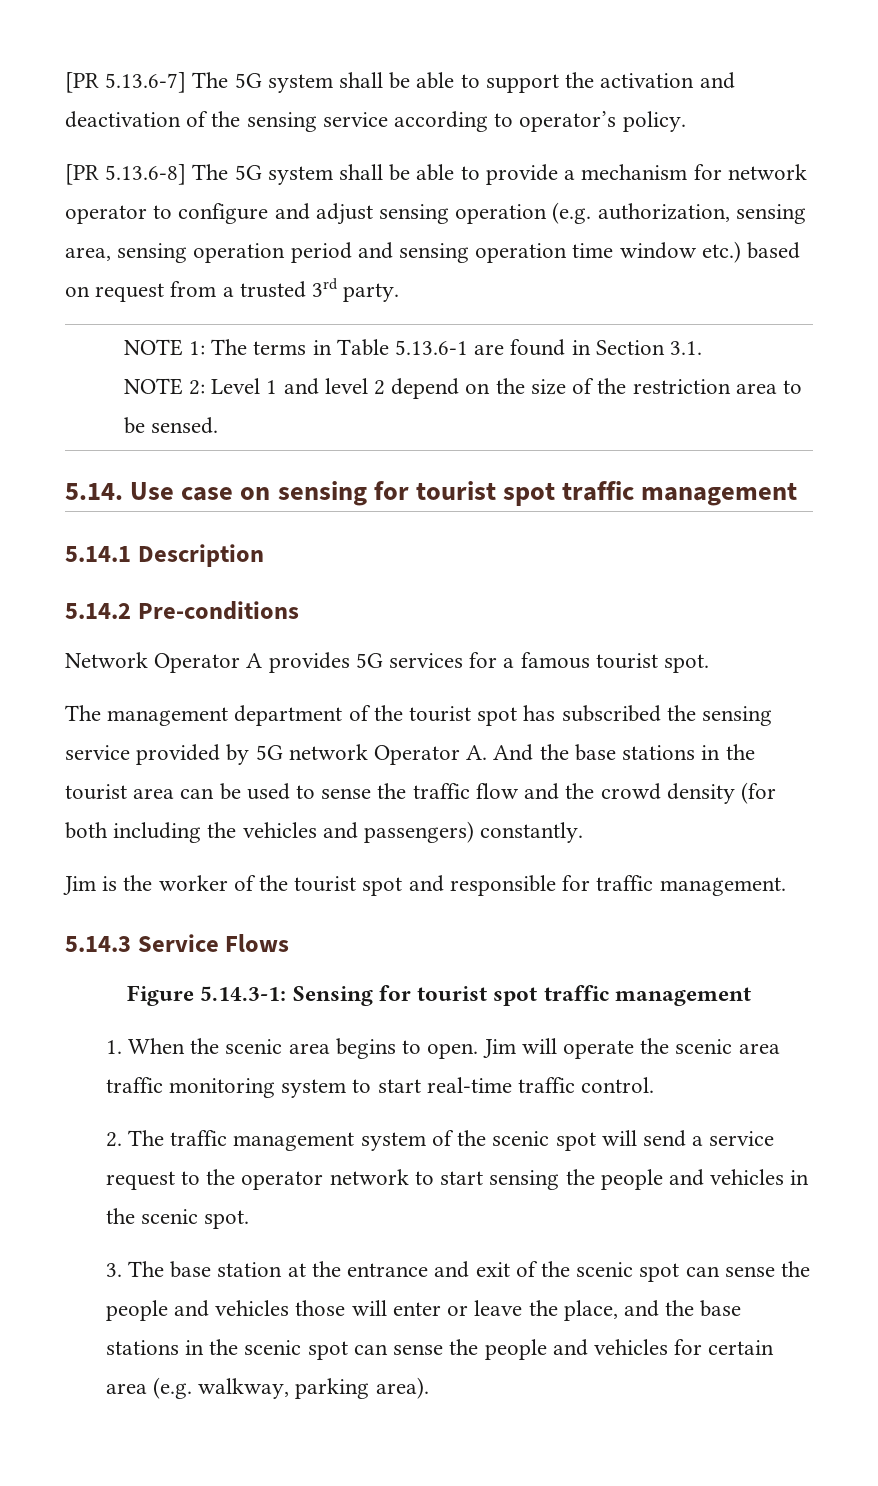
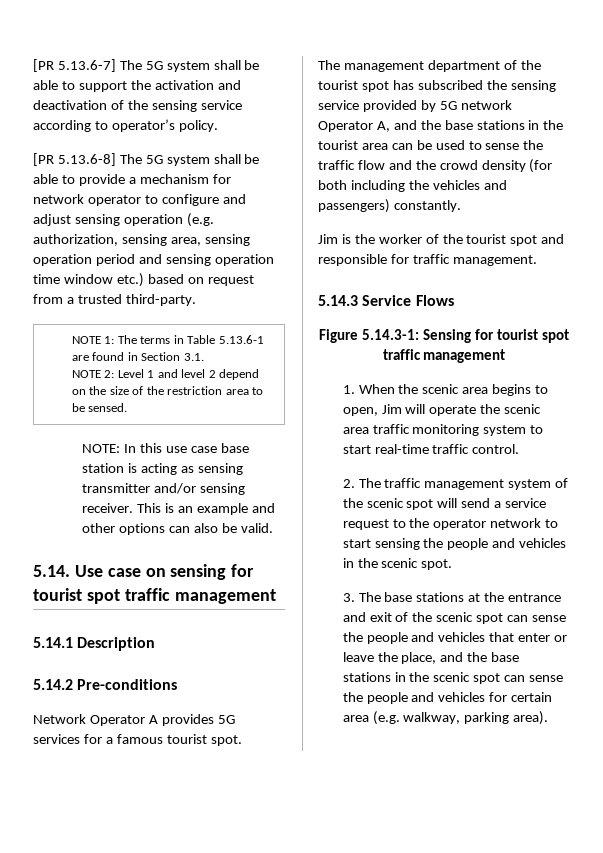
- [PR 5.13.6-8] The 5G system shall be able to provide a mechanism for network operator to configure and adjust sensing operation (e.g. authorization, sensing area, sensing operation period and sensing operation time window etc.) based on request from a trusted 3rd party.
+ [PR 5.13.6-8] The 5G system shall be able to provide a mechanism for network operator to configure and adjust sensing operation (e.g. authorization, sensing area, sensing operation period and sensing operation time window etc.) based on request from a trusted third-party.
+ NOTE: In this use case base station is acting as sensing transmitter and/or sensing receiver. This is an example and other options can also be valid.
- The management department of the tourist spot has subscribed the sensing service provided by 5G network Operator A. And the base stations in the tourist area can be used to sense the traffic flow and the crowd density (for both including the vehicles and passengers) constantly.
+ The management department of the tourist spot has subscribed the sensing service provided by 5G network Operator A, and the base stations in the tourist area can be used to sense the traffic flow and the crowd density (for both including the vehicles and passengers) constantly.
- 1. When the scenic area begins to open. Jim will operate the scenic area traffic monitoring system to start real-time traffic control.
+ 1. When the scenic area begins to open, Jim will operate the scenic area traffic monitoring system to start real-time traffic control.
- 3. The base station at the entrance and exit of the scenic spot can sense the people and vehicles those will enter or leave the place, and the base stations in the scenic spot can sense the people and vehicles for certain area (e.g. walkway, parking area).
+ 3. The base stations at the entrance and exit of the scenic spot can sense the people and vehicles that enter or leave the place, and the base stations in the scenic spot can sense the people and vehicles for certain area (e.g. walkway, parking area).

